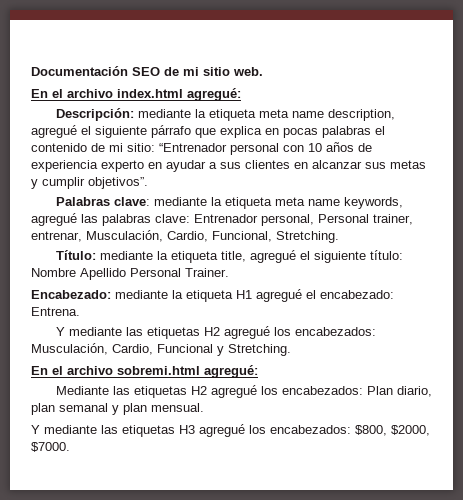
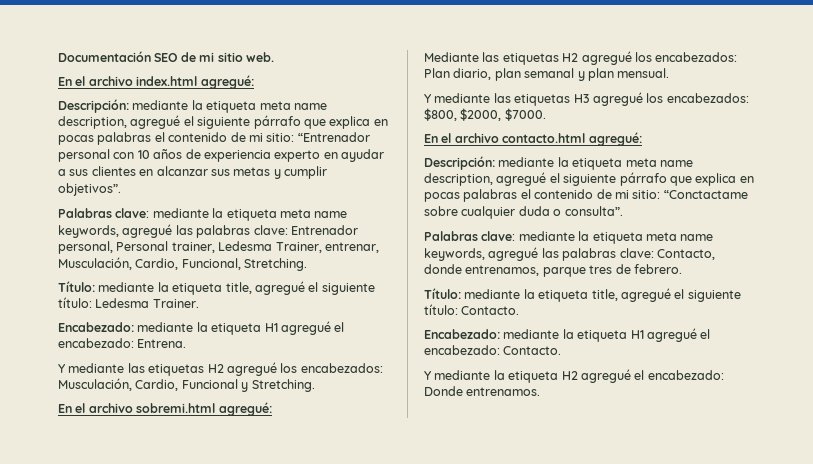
- Palabras clave: mediante la etiqueta meta name keywords, agregué las palabras clave: Entrenador personal, Personal trainer, entrenar, Musculación, Cardio, Funcional, Stretching.
+ Palabras clave: mediante la etiqueta meta name keywords, agregué las palabras clave: Entrenador personal, Personal trainer, Ledesma Trainer, entrenar, Musculación, Cardio, Funcional, Stretching.
- Título: mediante la etiqueta title, agregué el siguiente título: Nombre Apellido Personal Trainer.
+ Título: mediante la etiqueta title, agregué el siguiente título: Ledesma Trainer.
+ En el archivo contacto.html agregué:
+ Descripción: mediante la etiqueta meta name description, agregué el siguiente párrafo que explica en pocas palabras el contenido de mi sitio: “Conctactame sobre cualquier duda o consulta”.
+ Palabras clave: mediante la etiqueta meta name keywords, agregué las palabras clave: Contacto, donde entrenamos, parque tres de febrero.
+ Título: mediante la etiqueta title, agregué el siguiente título: Contacto.
+ Encabezado: mediante la etiqueta H1 agregué el encabezado: Contacto.
+ Y mediante la etiqueta H2 agregué el encabezado: Donde entrenamos.

